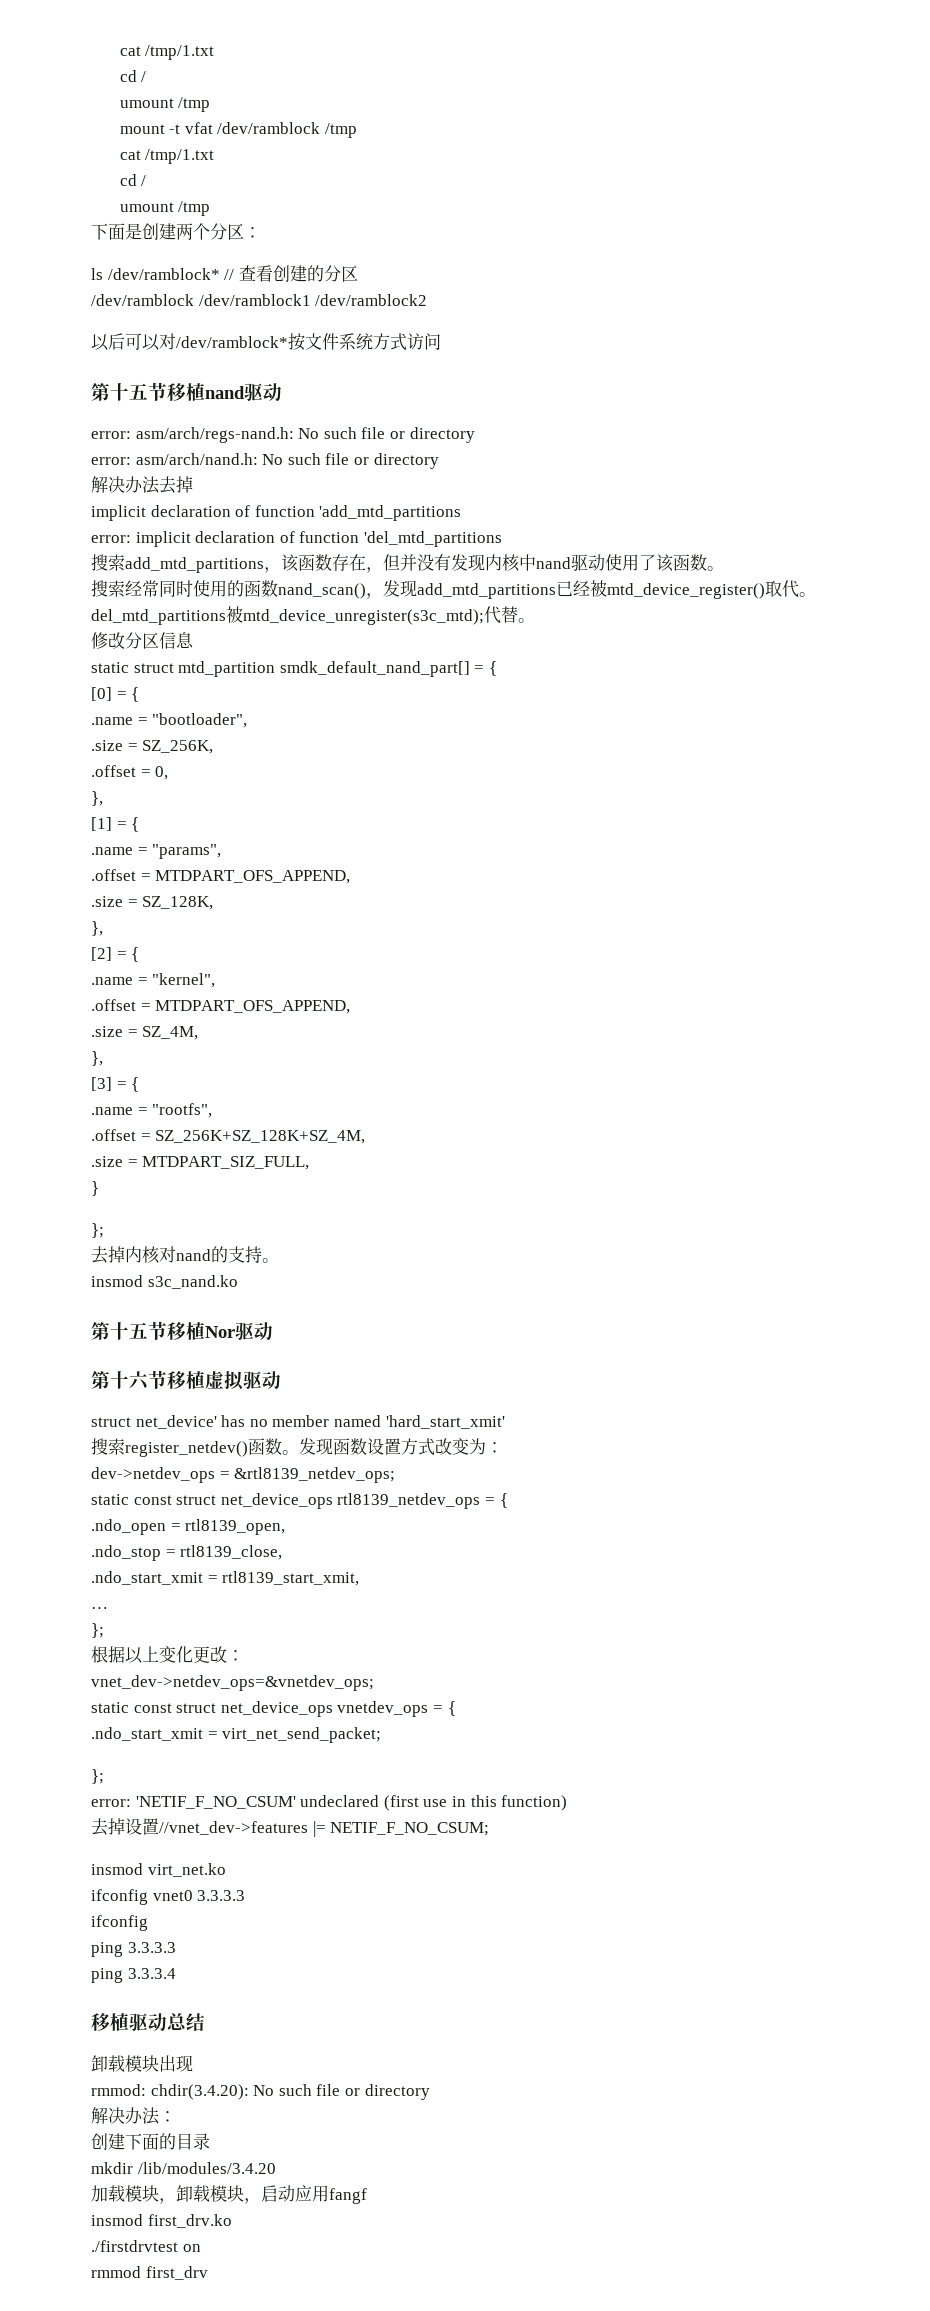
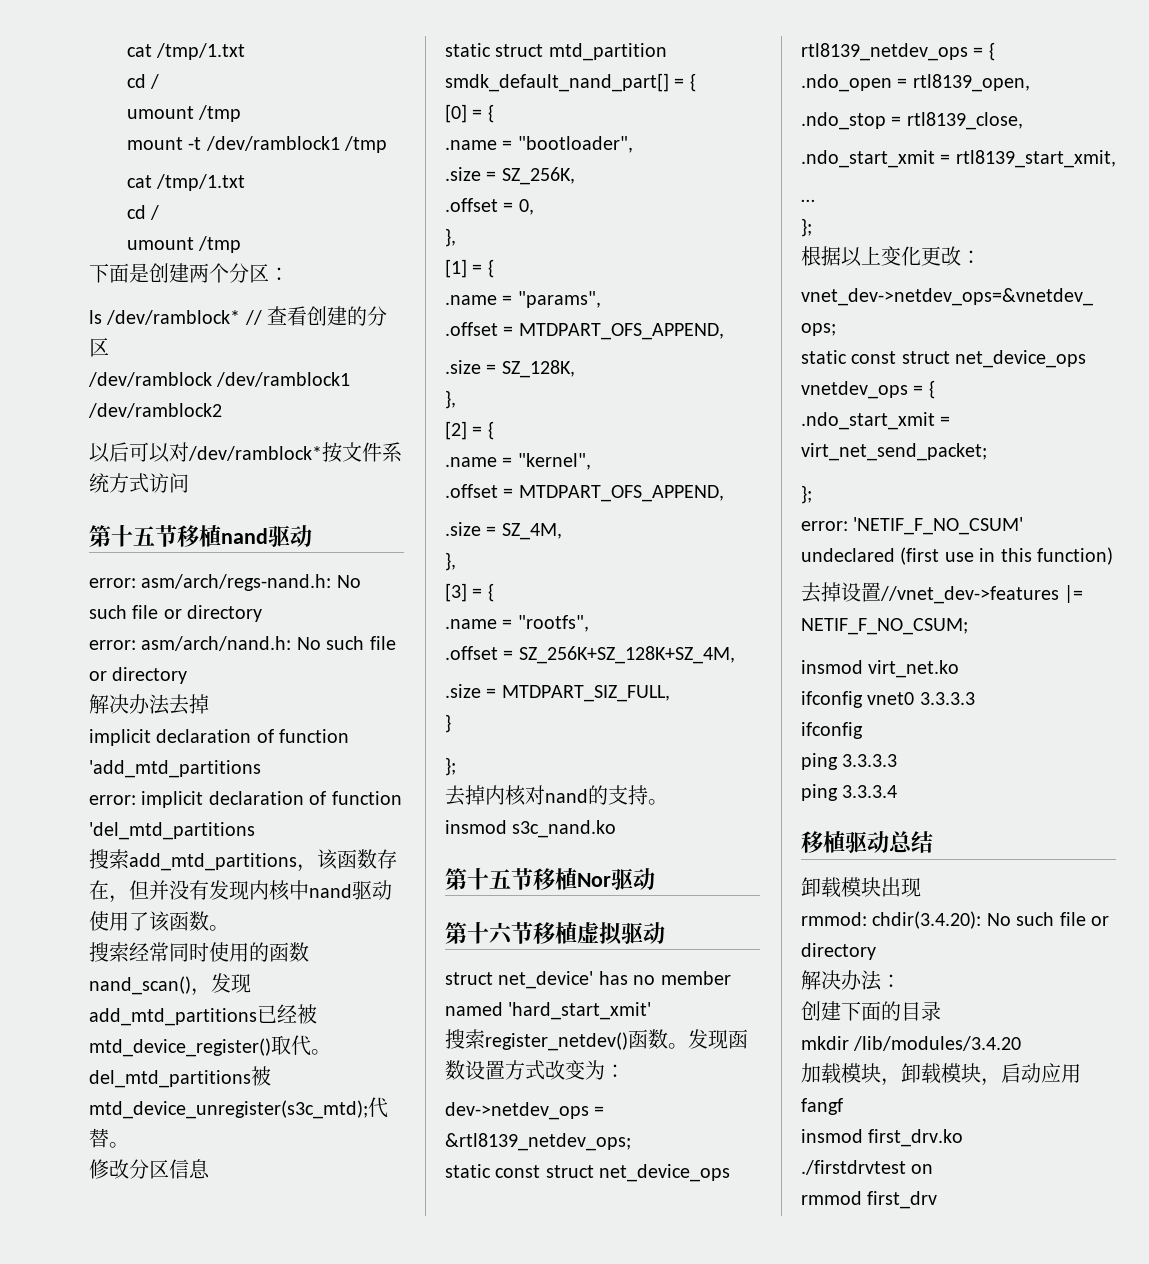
- mount -t vfat /dev/ramblock /tmp
+ mount -t /dev/ramblock1 /tmp

